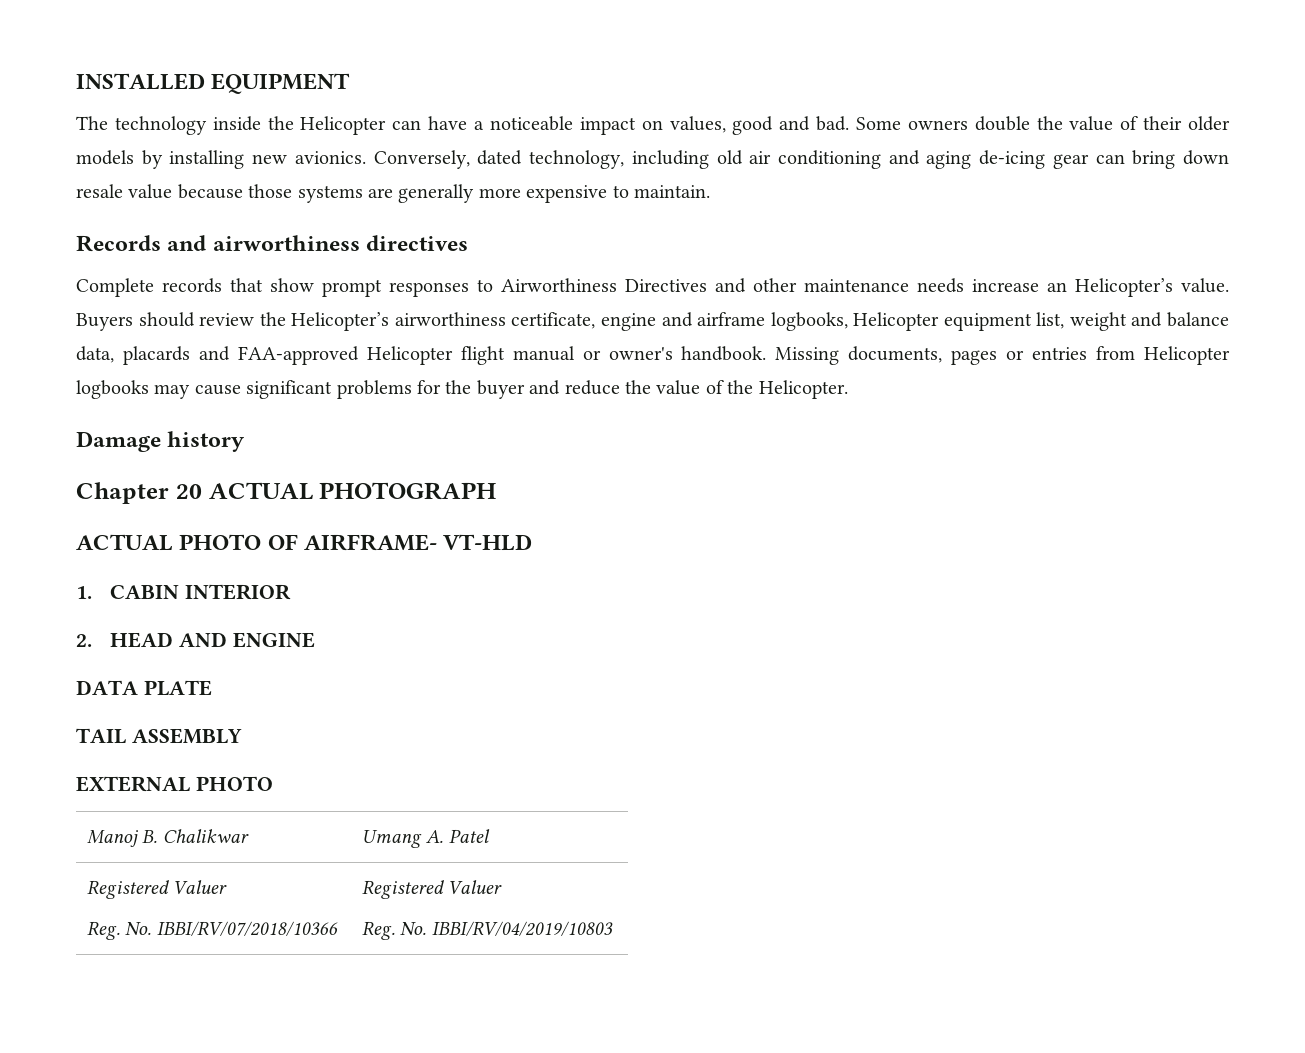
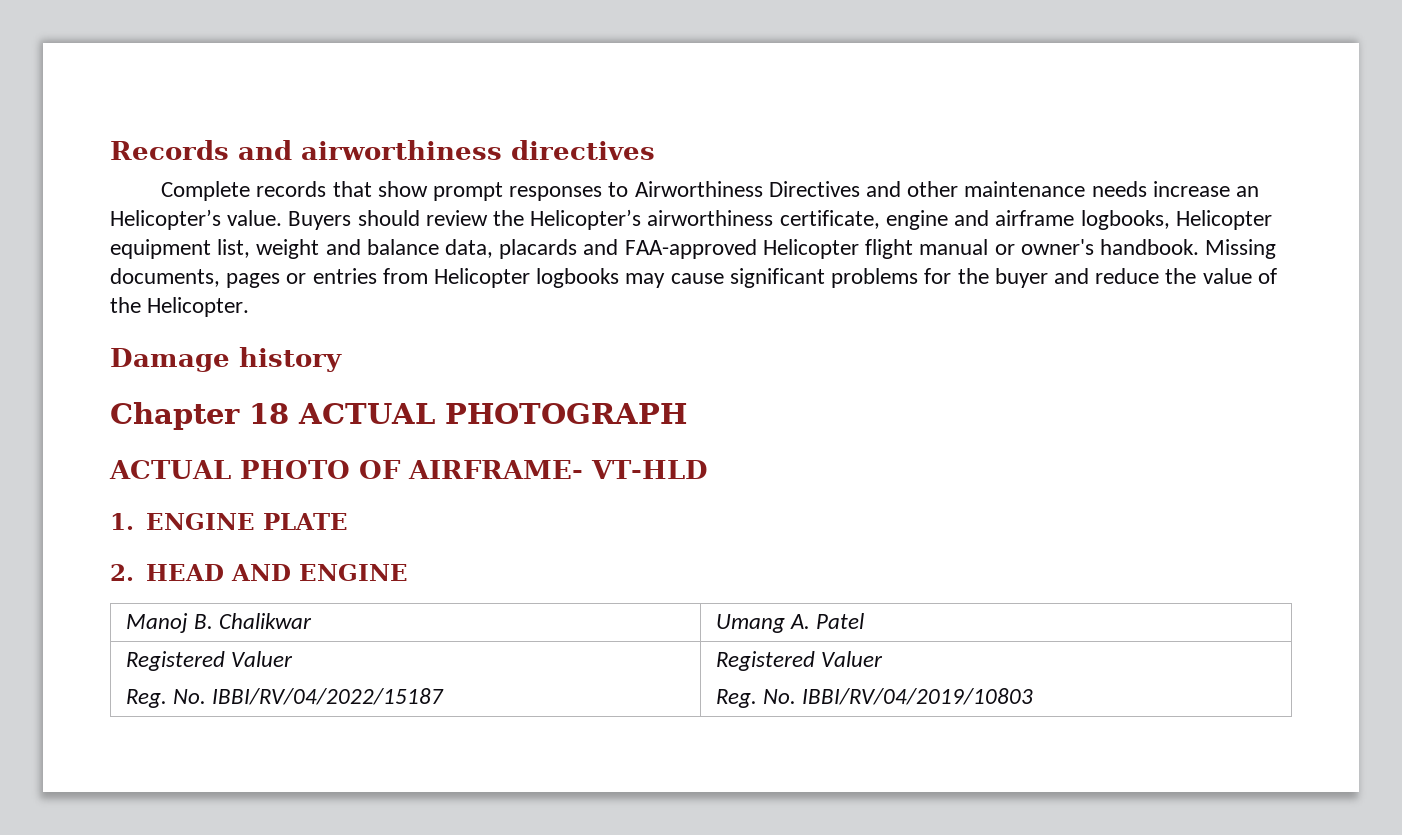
- INSTALLED EQUIPMENT
- The technology inside the Helicopter can have a noticeable impact on values, good and bad. Some owners double the value of their older models by installing new avionics. Conversely, dated technology, including old air conditioning and aging de-icing gear can bring down resale value because those systems are generally more expensive to maintain.
- Chapter 20 ACTUAL PHOTOGRAPH
+ Chapter 18 ACTUAL PHOTOGRAPH
- 1. CABIN INTERIOR
+ 1. ENGINE PLATE
- DATA PLATE
- TAIL ASSEMBLY
- EXTERNAL PHOTO
  Manoj B. Chalikwar | Umang A. Patel
  Registered Valuer
- Reg. No. IBBI/RV/07/2018/10366 | Registered Valuer
+ Reg. No. IBBI/RV/04/2022/15187 | Registered Valuer

